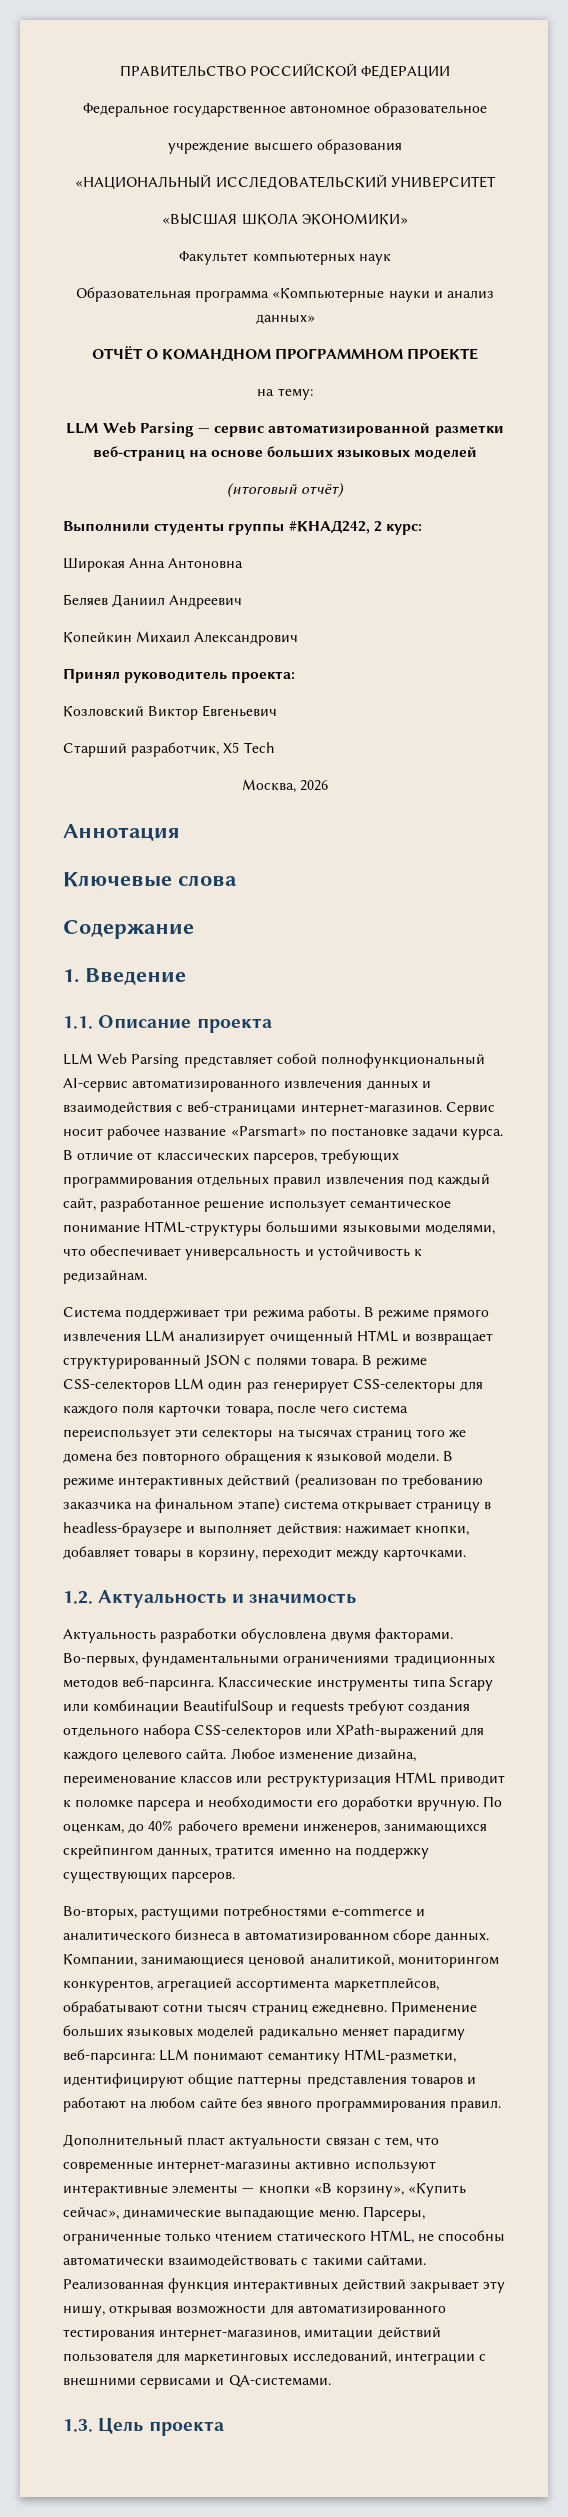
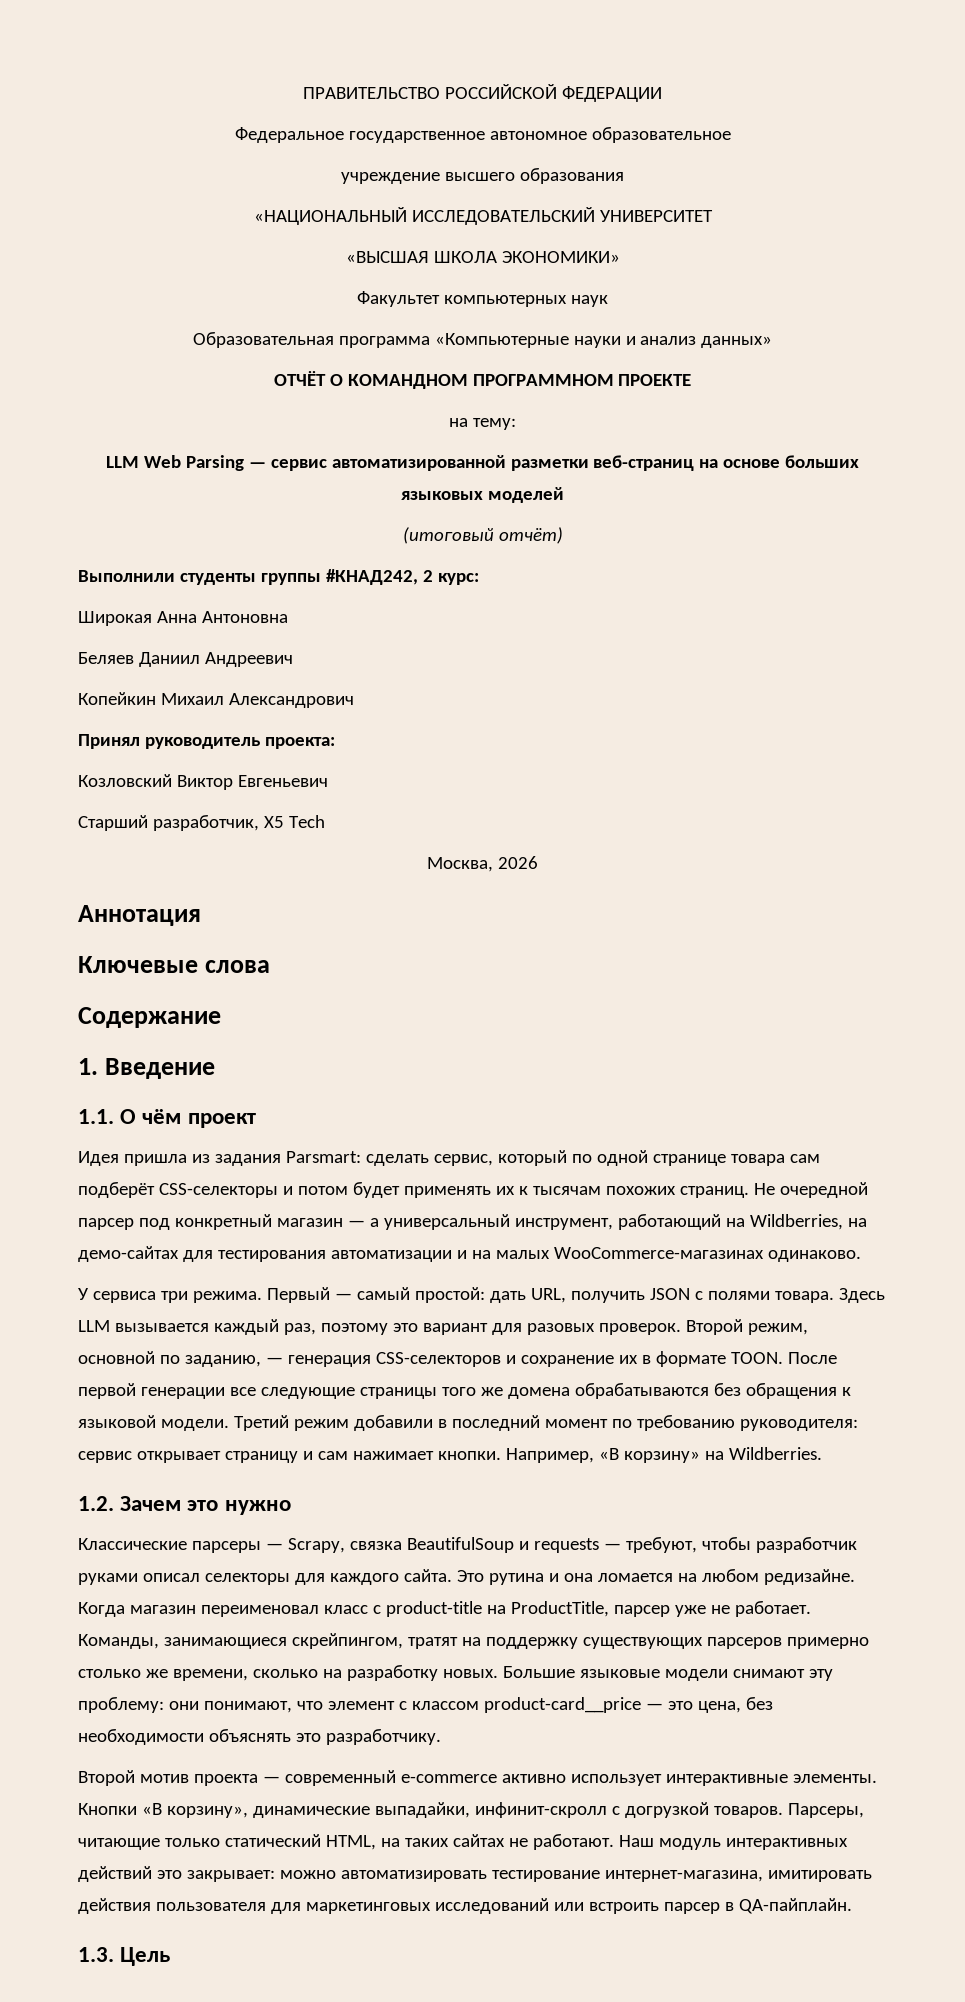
- 1.1. Описание проекта
- LLM Web Parsing представляет собой полнофункциональный AI-сервис автоматизированного извлечения данных и взаимодействия с веб-страницами интернет-магазинов. Сервис носит рабочее название «Parsmart» по постановке задачи курса. В отличие от классических парсеров, требующих программирования отдельных правил извлечения под каждый сайт, разработанное решение использует семантическое понимание HTML-структуры большими языковыми моделями, что обеспечивает универсальность и устойчивость к редизайнам.
- Система поддерживает три режима работы. В режиме прямого извлечения LLM анализирует очищенный HTML и возвращает структурированный JSON с полями товара. В режиме CSS-селекторов LLM один раз генерирует CSS-селекторы для каждого поля карточки товара, после чего система переиспользует эти селекторы на тысячах страниц того же домена без повторного обращения к языковой модели.
+ 1.1. О чём проект
+ Идея пришла из задания Parsmart: сделать сервис, который по одной странице товара сам подберёт CSS-селекторы и потом будет применять их к тысячам похожих страниц. Не очередной парсер под конкретный магазин — а универсальный инструмент, работающий на Wildberries, на демо-сайтах для тестирования автоматизации и на малых WooCommerce-магазинах одинаково.
+ У сервиса три режима. Первый — самый простой: дать URL, получить JSON с полями товара. Здесь LLM вызывается каждый раз, поэтому это вариант для разовых проверок. Второй режим, основной по заданию, — генерация CSS-селекторов и сохранение их в формате TOON. После первой генерации все следующие страницы того же домена обрабатываются без обращения к языковой модели.
- В режиме интерактивных действий (реализован по требованию заказчика на финальном этапе) система открывает страницу в headless-браузере и выполняет действия: нажимает кнопки, добавляет товары в корзину, переходит между карточками.
- 1.2. Актуальность и значимость
- Актуальность разработки обусловлена двумя факторами. Во-первых, фундаментальными ограничениями традиционных методов веб-парсинга. Классические инструменты типа Scrapy или комбинации BeautifulSoup и requests требуют создания отдельного набора CSS-селекторов или XPath-выражений для каждого целевого сайта. Любое изменение дизайна, переименование классов или реструктуризация HTML приводит к поломке парсера и необходимости его доработки вручную. По оценкам, до 40% рабочего времени инженеров, занимающихся скрейпингом данных, тратится именно на поддержку существующих парсеров.
- Во-вторых, растущими потребностями e-commerce и аналитического бизнеса в автоматизированном сборе данных. Компании, занимающиеся ценовой аналитикой, мониторингом конкурентов, агрегацией ассортимента маркетплейсов, обрабатывают сотни тысяч страниц ежедневно. Применение больших языковых моделей радикально меняет парадигму веб-парсинга: LLM понимают семантику HTML-разметки, идентифицируют общие паттерны представления товаров и работают на любом сайте без явного программирования правил.
- Дополнительный пласт актуальности связан с тем, что современные интернет-магазины активно используют интерактивные элементы — кнопки «В корзину», «Купить сейчас», динамические выпадающие меню. Парсеры, ограниченные только чтением статического HTML, не способны автоматически взаимодействовать с такими сайтами. Реализованная функция интерактивных действий закрывает эту нишу, открывая возможности для автоматизированного тестирования интернет-магазинов, имитации действий пользователя для маркетинговых исследований, интеграции с внешними сервисами и QA-системами.
+ Третий режим добавили в последний момент по требованию руководителя: сервис открывает страницу и сам нажимает кнопки. Например, «В корзину» на Wildberries.
+ 1.2. Зачем это нужно
+ Классические парсеры — Scrapy, связка BeautifulSoup и requests — требуют, чтобы разработчик руками описал селекторы для каждого сайта. Это рутина и она ломается на любом редизайне. Когда магазин переименовал класс с product-title на ProductTitle, парсер уже не работает. Команды, занимающиеся скрейпингом, тратят на поддержку существующих парсеров примерно столько же времени, сколько на разработку новых. Большие языковые модели снимают эту проблему: они понимают, что элемент с классом product-card__price — это цена, без необходимости объяснять это разработчику.
+ Второй мотив проекта — современный e-commerce активно использует интерактивные элементы. Кнопки «В корзину», динамические выпадайки, инфинит-скролл с догрузкой товаров. Парсеры, читающие только статический HTML, на таких сайтах не работают. Наш модуль интерактивных действий это закрывает: можно автоматизировать тестирование интернет-магазина, имитировать действия пользователя для маркетинговых исследований или встроить парсер в QA-пайплайн.
- 1.3. Цель проекта
+ 1.3. Цель

